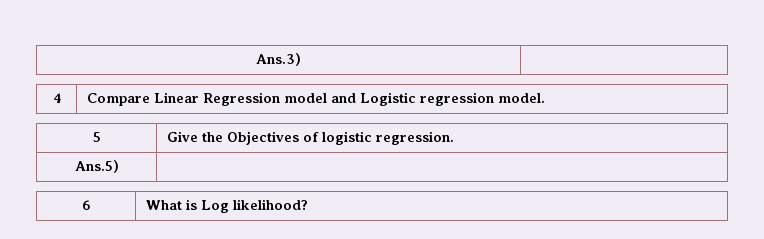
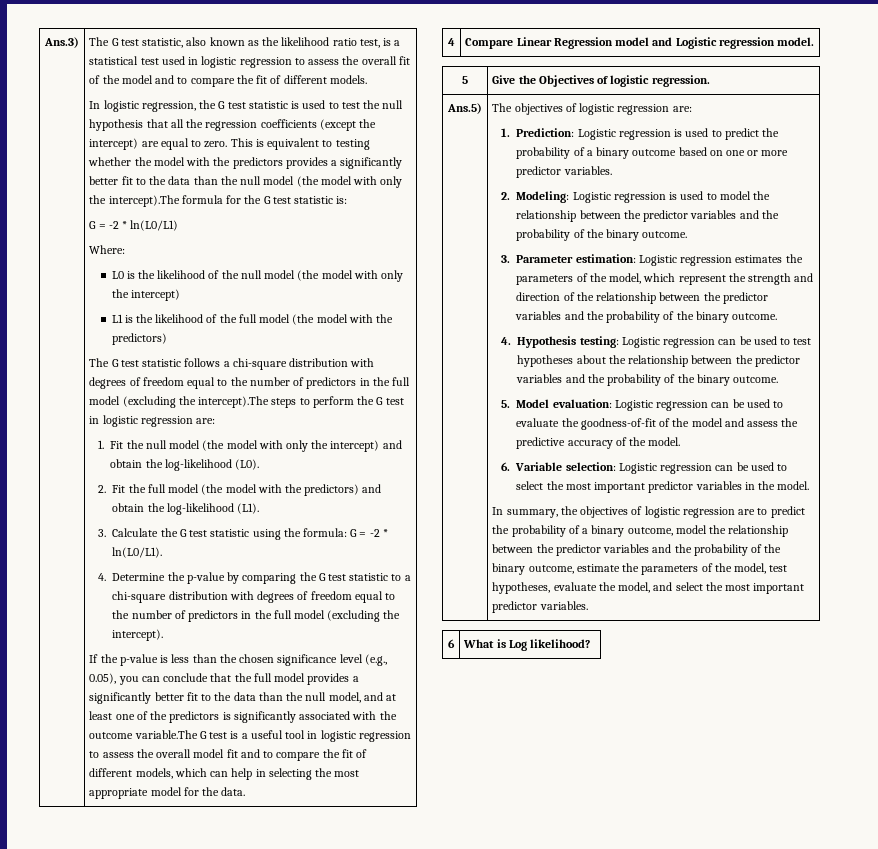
+ The G test statistic, also known as the likelihood ratio test, is a statistical test used in logistic regression to assess the overall fit of the model and to compare the fit of different models.
+ In logistic regression, the G test statistic is used to test the null hypothesis that all the regression coefficients (except the intercept) are equal to zero. This is equivalent to testing whether the model with the predictors provides a significantly better fit to the data than the null model (the model with only the intercept).The formula for the G test statistic is:
+ G = -2 * ln(L0/L1)
+ Where:
+ L0 is the likelihood of the null model (the model with only the intercept)
+ L1 is the likelihood of the full model (the model with the predictors)
+ The G test statistic follows a chi-square distribution with degrees of freedom equal to the number of predictors in the full model (excluding the intercept).The steps to perform the G test in logistic regression are:
+ 1. Fit the null model (the model with only the intercept) and obtain the log-likelihood (L0).
+ 2. Fit the full model (the model with the predictors) and obtain the log-likelihood (L1).
+ 3. Calculate the G test statistic using the formula: G = -2 * ln(L0/L1).
+ 4. Determine the p-value by comparing the G test statistic to a chi-square distribution with degrees of freedom equal to the number of predictors in the full model (excluding the intercept).
+ If the p-value is less than the chosen significance level (e.g., 0.05), you can conclude that the full model provides a significantly better fit to the data than the null model, and at least one of the predictors is significantly associated with the outcome variable.The G test is a useful tool in logistic regression to assess the overall model fit and to compare the fit of different models, which can help in selecting the most appropriate model for the data.
+ The objectives of logistic regression are:
+ 1. Prediction: Logistic regression is used to predict the probability of a binary outcome based on one or more predictor variables.
+ 2. Modeling: Logistic regression is used to model the relationship between the predictor variables and the probability of the binary outcome.
+ 3. Parameter estimation: Logistic regression estimates the parameters of the model, which represent the strength and direction of the relationship between the predictor variables and the probability of the binary outcome.
+ 4. Hypothesis testing: Logistic regression can be used to test hypotheses about the relationship between the predictor variables and the probability of the binary outcome.
+ 5. Model evaluation: Logistic regression can be used to evaluate the goodness-of-fit of the model and assess the predictive accuracy of the model.
+ 6. Variable selection: Logistic regression can be used to select the most important predictor variables in the model.
+ In summary, the objectives of logistic regression are to predict the probability of a binary outcome, model the relationship between the predictor variables and the probability of the binary outcome, estimate the parameters of the model, test hypotheses, evaluate the model, and select the most important predictor variables.

